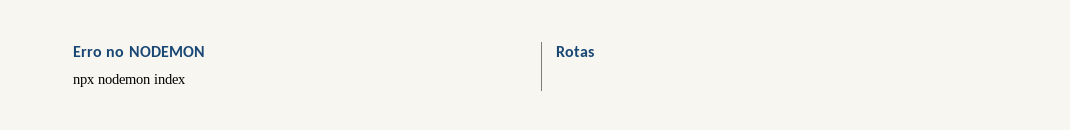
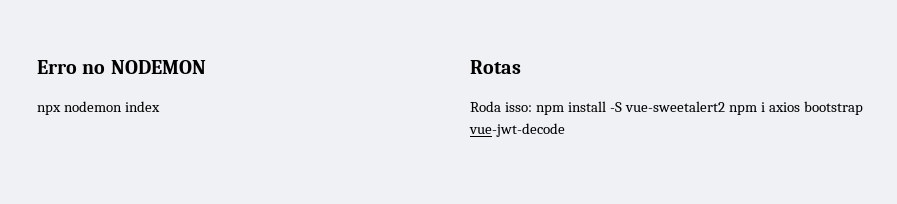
+ Roda isso: npm install -S vue-sweetalert2 npm i axios bootstrap vue-jwt-decode

